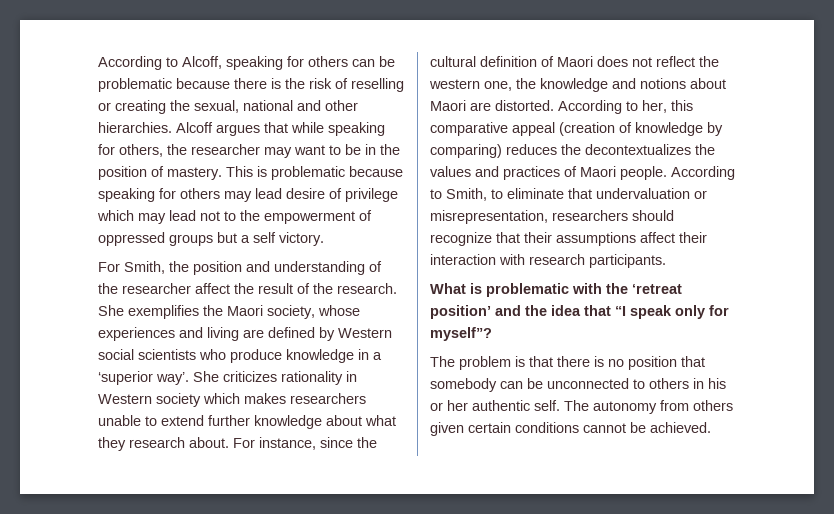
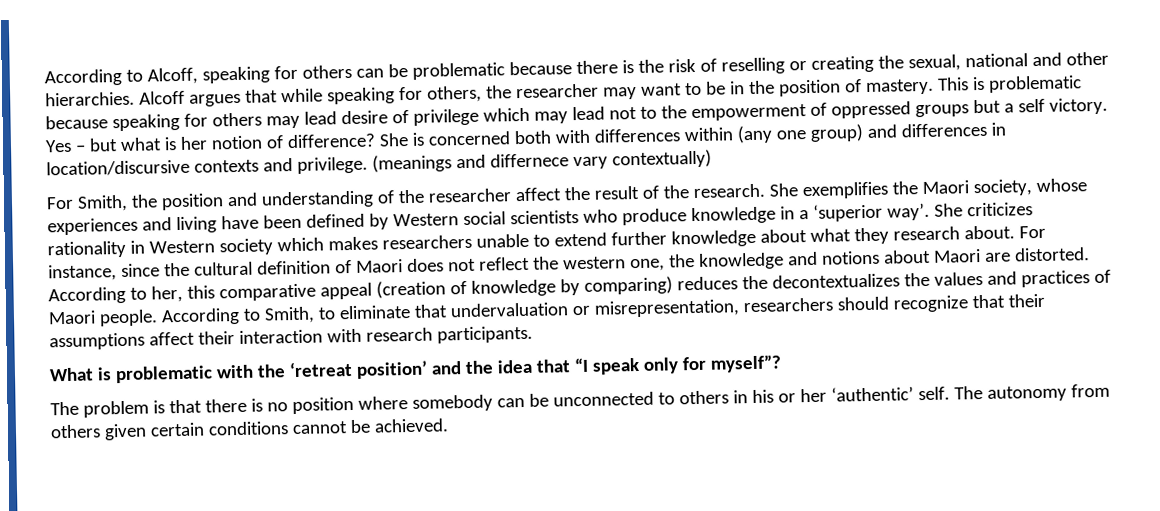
+ Yes – but what is her notion of difference? She is concerned both with differences within (any one group) and differences in location/discursive contexts and privilege. (meanings and differnece vary contextually)
- She exemplifies the Maori society, whose experiences and living are defined by Western social scientists who produce knowledge in a ‘superior way’.
+ She exemplifies the Maori society, whose experiences and living have been defined by Western social scientists who produce knowledge in a ‘superior way’.
- The problem is that there is no position that somebody can be unconnected to others in his or her authentic self.
+ The problem is that there is no position where somebody can be unconnected to others in his or her ‘authentic’ self.

